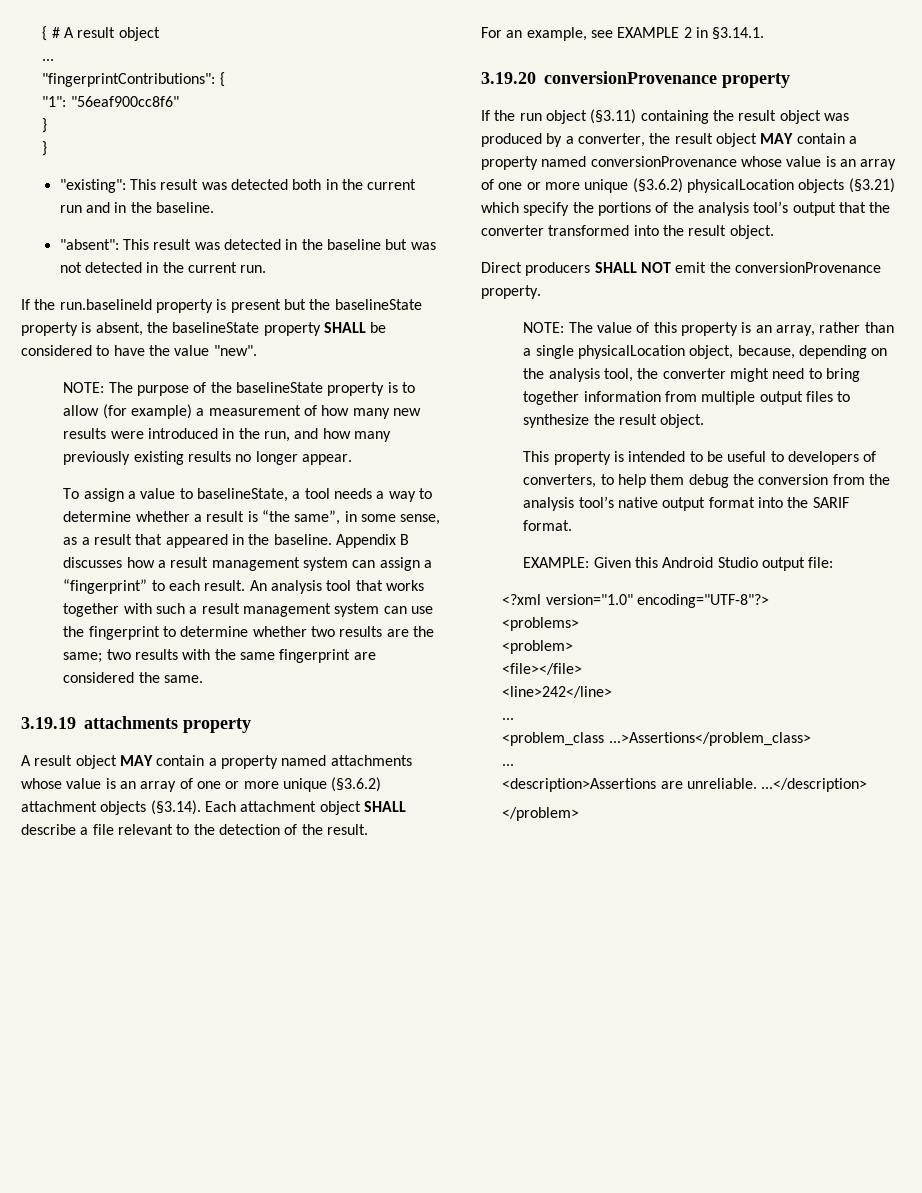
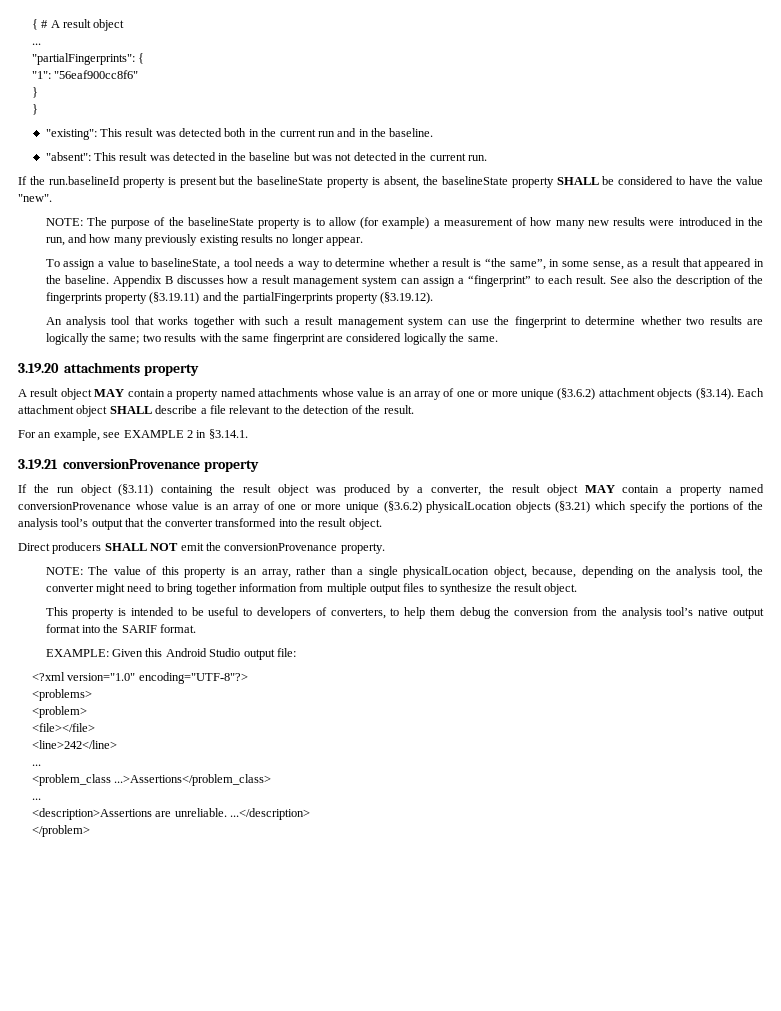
- "fingerprintContributions": {
+ "partialFingerprints": {
- Appendix B discusses how a result management system can assign a “fingerprint” to each result. An analysis tool that works together with such a result management system can use the fingerprint to determine whether two results are the same; two results with the same fingerprint are considered the same.
+ Appendix B discusses how a result management system can assign a “fingerprint” to each result. See also the description of the fingerprints property (§3.19.11) and the partialFingerprints property (§3.19.12).
+ An analysis tool that works together with such a result management system can use the fingerprint to determine whether two results are logically the same; two results with the same fingerprint are considered logically the same.
- 3.19.19 attachments property
+ 3.19.20 attachments property
- 3.19.20 conversionProvenance property
+ 3.19.21 conversionProvenance property

